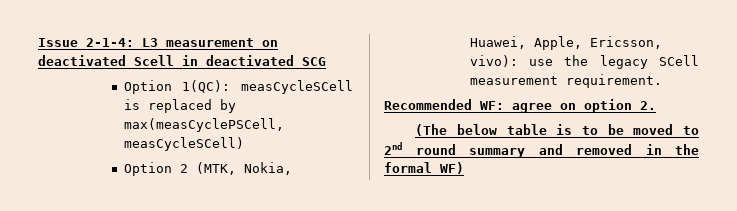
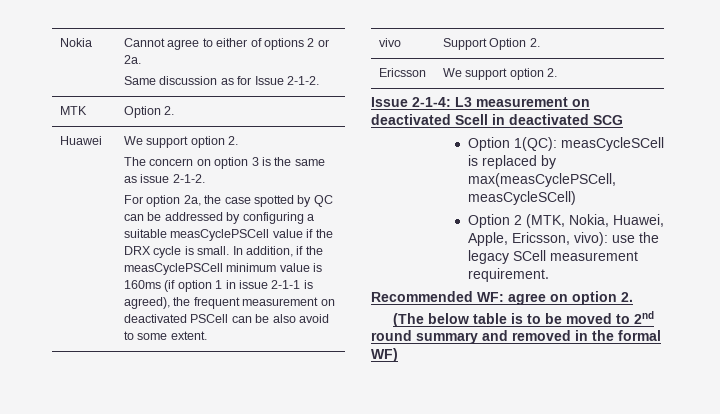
+ Nokia | Cannot agree to either of options 2 or 2a.
+ Same discussion as for Issue 2-1-2.
+ MTK | Option 2.
+ Huawei | We support option 2.
+ The concern on option 3 is the same as issue 2-1-2.
+ For option 2a, the case spotted by QC can be addressed by configuring a suitable measCyclePSCell value if the DRX cycle is small. In addition, if the measCyclePSCell minimum value is 160ms (if option 1 in issue 2-1-1 is agreed), the frequent measurement on deactivated PSCell can be also avoid to some extent.
+ vivo | Support Option 2.
+ Ericsson | We support option 2.

